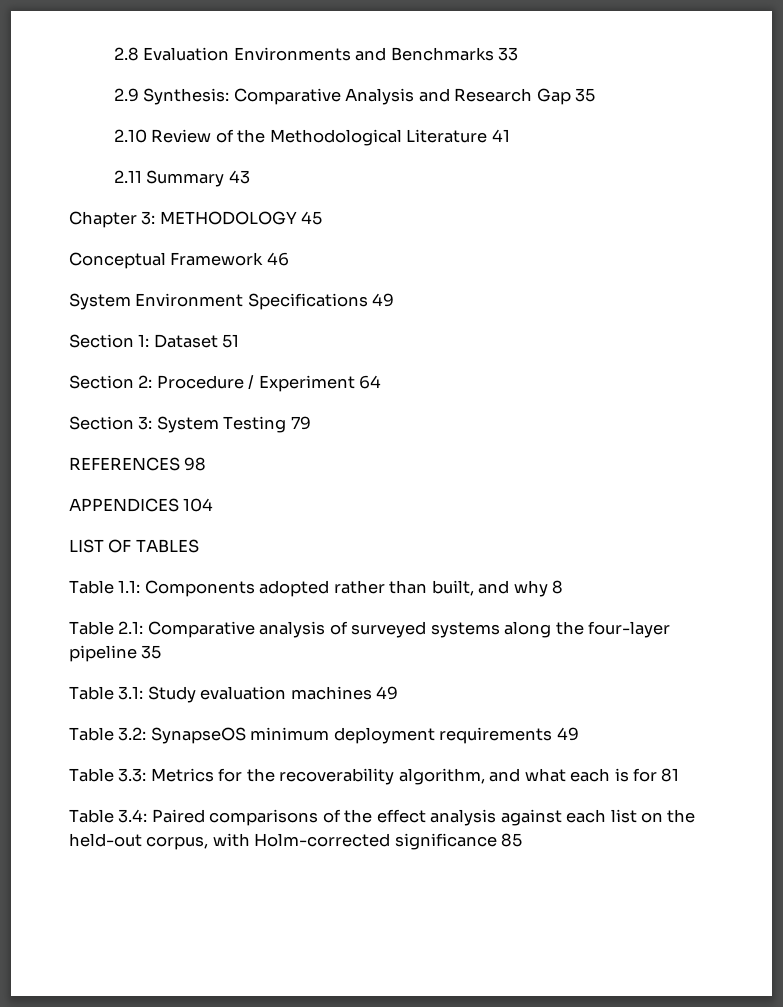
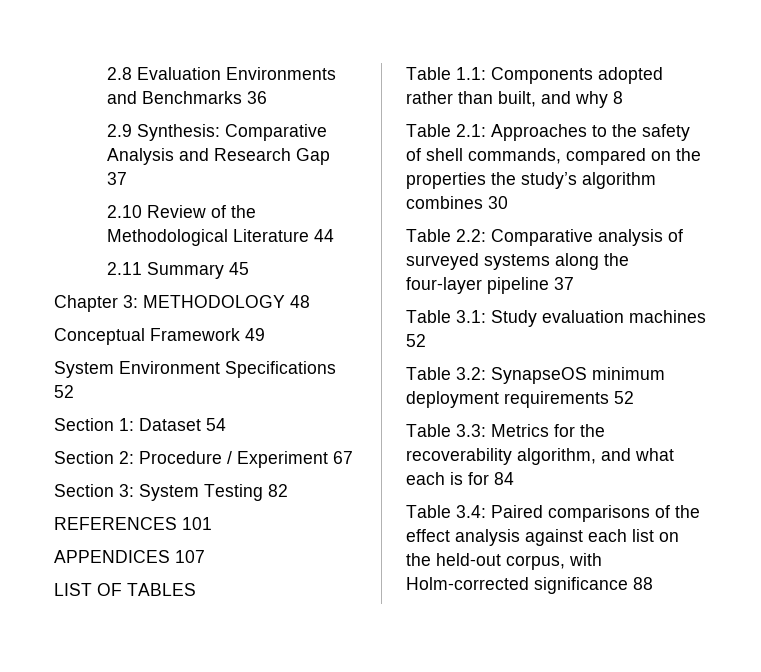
- 2.8 Evaluation Environments and Benchmarks 33
+ 2.8 Evaluation Environments and Benchmarks 36
- 2.9 Synthesis: Comparative Analysis and Research Gap 35
+ 2.9 Synthesis: Comparative Analysis and Research Gap 37
- 2.10 Review of the Methodological Literature 41
+ 2.10 Review of the Methodological Literature 44
- 2.11 Summary 43
+ 2.11 Summary 45
- Chapter 3: METHODOLOGY 45
+ Chapter 3: METHODOLOGY 48
- Conceptual Framework 46
+ Conceptual Framework 49
- System Environment Specifications 49
+ System Environment Specifications 52
- Section 1: Dataset 51
+ Section 1: Dataset 54
- Section 2: Procedure / Experiment 64
+ Section 2: Procedure / Experiment 67
- Section 3: System Testing 79
+ Section 3: System Testing 82
- REFERENCES 98
+ REFERENCES 101
- APPENDICES 104
+ APPENDICES 107
- Table 2.1: Comparative analysis of surveyed systems along the four-layer pipeline 35
+ Table 2.1: Approaches to the safety of shell commands, compared on the properties the study’s algorithm combines 30
+ Table 2.2: Comparative analysis of surveyed systems along the four-layer pipeline 37
- Table 3.1: Study evaluation machines 49
+ Table 3.1: Study evaluation machines 52
- Table 3.2: SynapseOS minimum deployment requirements 49
+ Table 3.2: SynapseOS minimum deployment requirements 52
- Table 3.3: Metrics for the recoverability algorithm, and what each is for 81
+ Table 3.3: Metrics for the recoverability algorithm, and what each is for 84
- Table 3.4: Paired comparisons of the effect analysis against each list on the held-out corpus, with Holm-corrected significance 85
+ Table 3.4: Paired comparisons of the effect analysis against each list on the held-out corpus, with Holm-corrected significance 88

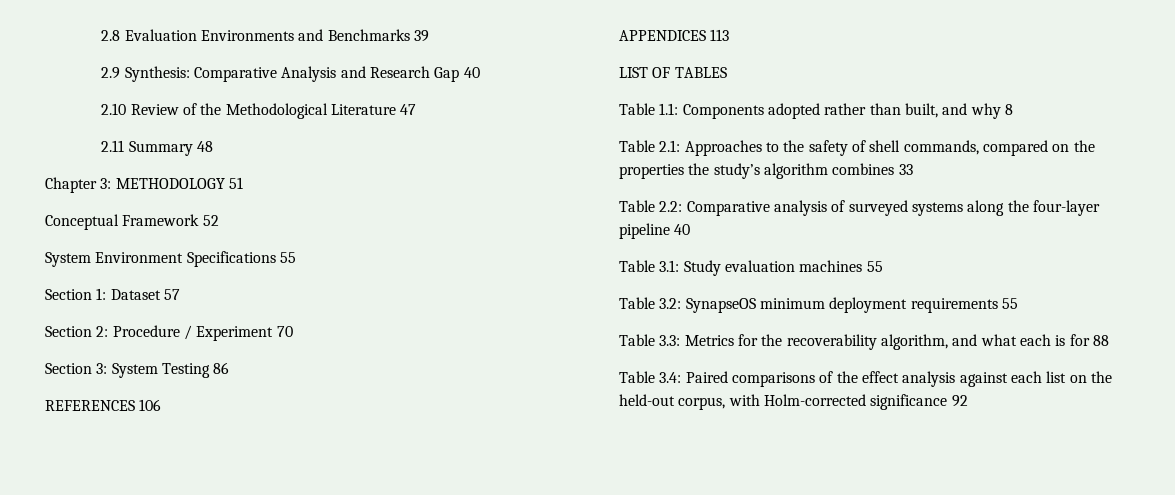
- 2.8 Evaluation Environments and Benchmarks 36
+ 2.8 Evaluation Environments and Benchmarks 39
- 2.9 Synthesis: Comparative Analysis and Research Gap 37
+ 2.9 Synthesis: Comparative Analysis and Research Gap 40
- 2.10 Review of the Methodological Literature 44
+ 2.10 Review of the Methodological Literature 47
- 2.11 Summary 45
+ 2.11 Summary 48
- Chapter 3: METHODOLOGY 48
+ Chapter 3: METHODOLOGY 51
- Conceptual Framework 49
+ Conceptual Framework 52
- System Environment Specifications 52
+ System Environment Specifications 55
- Section 1: Dataset 54
+ Section 1: Dataset 57
- Section 2: Procedure / Experiment 67
+ Section 2: Procedure / Experiment 70
- Section 3: System Testing 82
+ Section 3: System Testing 86
- REFERENCES 101
+ REFERENCES 106
- APPENDICES 107
+ APPENDICES 113
- Table 2.1: Approaches to the safety of shell commands, compared on the properties the study’s algorithm combines 30
+ Table 2.1: Approaches to the safety of shell commands, compared on the properties the study’s algorithm combines 33
- Table 2.2: Comparative analysis of surveyed systems along the four-layer pipeline 37
+ Table 2.2: Comparative analysis of surveyed systems along the four-layer pipeline 40
- Table 3.1: Study evaluation machines 52
+ Table 3.1: Study evaluation machines 55
- Table 3.2: SynapseOS minimum deployment requirements 52
+ Table 3.2: SynapseOS minimum deployment requirements 55
- Table 3.3: Metrics for the recoverability algorithm, and what each is for 84
+ Table 3.3: Metrics for the recoverability algorithm, and what each is for 88
- Table 3.4: Paired comparisons of the effect analysis against each list on the held-out corpus, with Holm-corrected significance 88
+ Table 3.4: Paired comparisons of the effect analysis against each list on the held-out corpus, with Holm-corrected significance 92

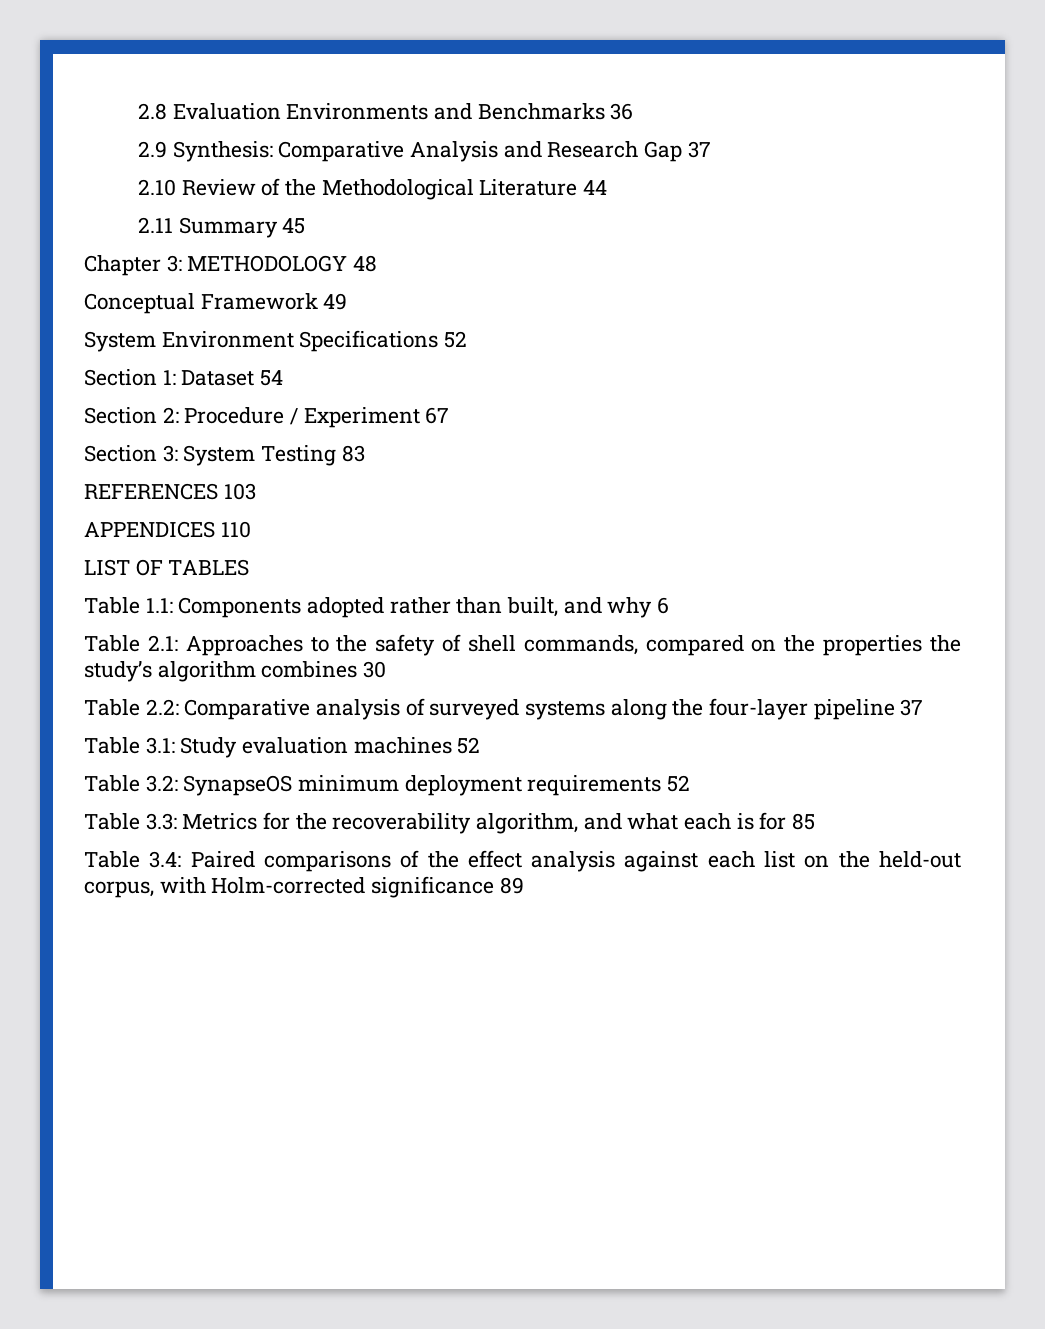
- 2.8 Evaluation Environments and Benchmarks 39
+ 2.8 Evaluation Environments and Benchmarks 36
- 2.9 Synthesis: Comparative Analysis and Research Gap 40
+ 2.9 Synthesis: Comparative Analysis and Research Gap 37
- 2.10 Review of the Methodological Literature 47
+ 2.10 Review of the Methodological Literature 44
- 2.11 Summary 48
+ 2.11 Summary 45
- Chapter 3: METHODOLOGY 51
+ Chapter 3: METHODOLOGY 48
- Conceptual Framework 52
+ Conceptual Framework 49
- System Environment Specifications 55
+ System Environment Specifications 52
- Section 1: Dataset 57
+ Section 1: Dataset 54
- Section 2: Procedure / Experiment 70
+ Section 2: Procedure / Experiment 67
- Section 3: System Testing 86
+ Section 3: System Testing 83
- REFERENCES 106
+ REFERENCES 103
- APPENDICES 113
+ APPENDICES 110
- Table 1.1: Components adopted rather than built, and why 8
+ Table 1.1: Components adopted rather than built, and why 6
- Table 2.1: Approaches to the safety of shell commands, compared on the properties the study’s algorithm combines 33
+ Table 2.1: Approaches to the safety of shell commands, compared on the properties the study’s algorithm combines 30
- Table 2.2: Comparative analysis of surveyed systems along the four-layer pipeline 40
+ Table 2.2: Comparative analysis of surveyed systems along the four-layer pipeline 37
- Table 3.1: Study evaluation machines 55
+ Table 3.1: Study evaluation machines 52
- Table 3.2: SynapseOS minimum deployment requirements 55
+ Table 3.2: SynapseOS minimum deployment requirements 52
- Table 3.3: Metrics for the recoverability algorithm, and what each is for 88
+ Table 3.3: Metrics for the recoverability algorithm, and what each is for 85
- Table 3.4: Paired comparisons of the effect analysis against each list on the held-out corpus, with Holm-corrected significance 92
+ Table 3.4: Paired comparisons of the effect analysis against each list on the held-out corpus, with Holm-corrected significance 89

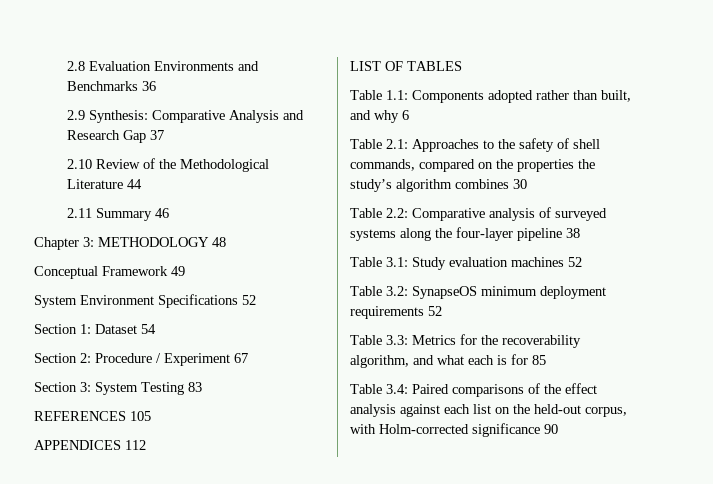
- 2.11 Summary 45
+ 2.11 Summary 46
- REFERENCES 103
+ REFERENCES 105
- APPENDICES 110
+ APPENDICES 112
- Table 2.2: Comparative analysis of surveyed systems along the four-layer pipeline 37
+ Table 2.2: Comparative analysis of surveyed systems along the four-layer pipeline 38
- Table 3.4: Paired comparisons of the effect analysis against each list on the held-out corpus, with Holm-corrected significance 89
+ Table 3.4: Paired comparisons of the effect analysis against each list on the held-out corpus, with Holm-corrected significance 90

